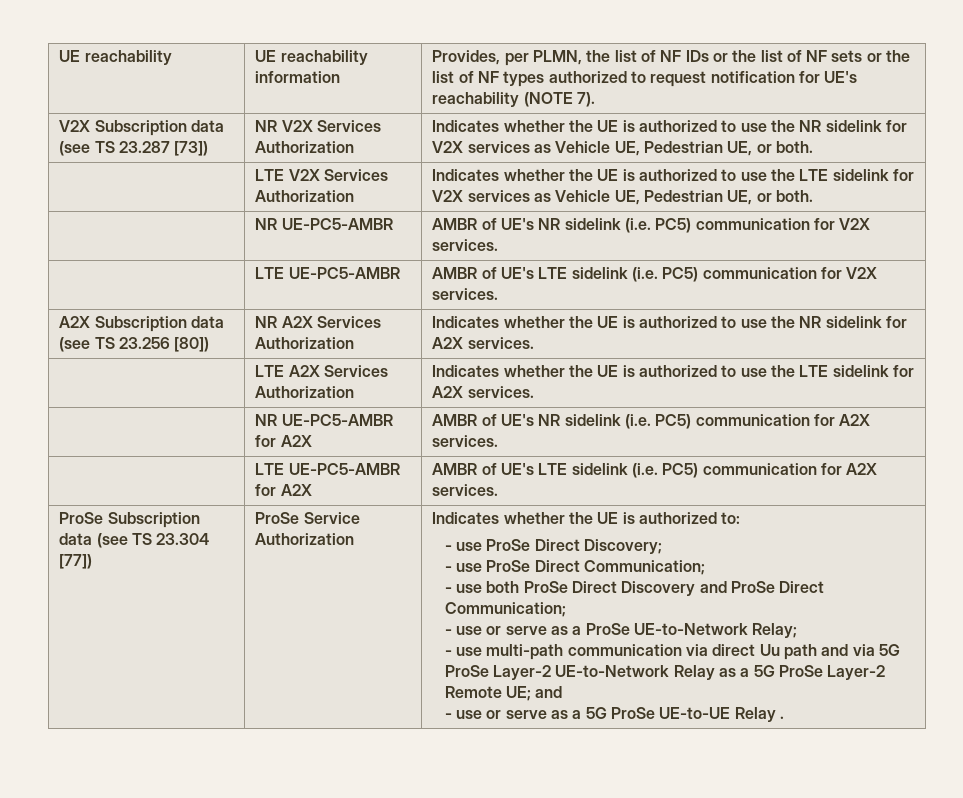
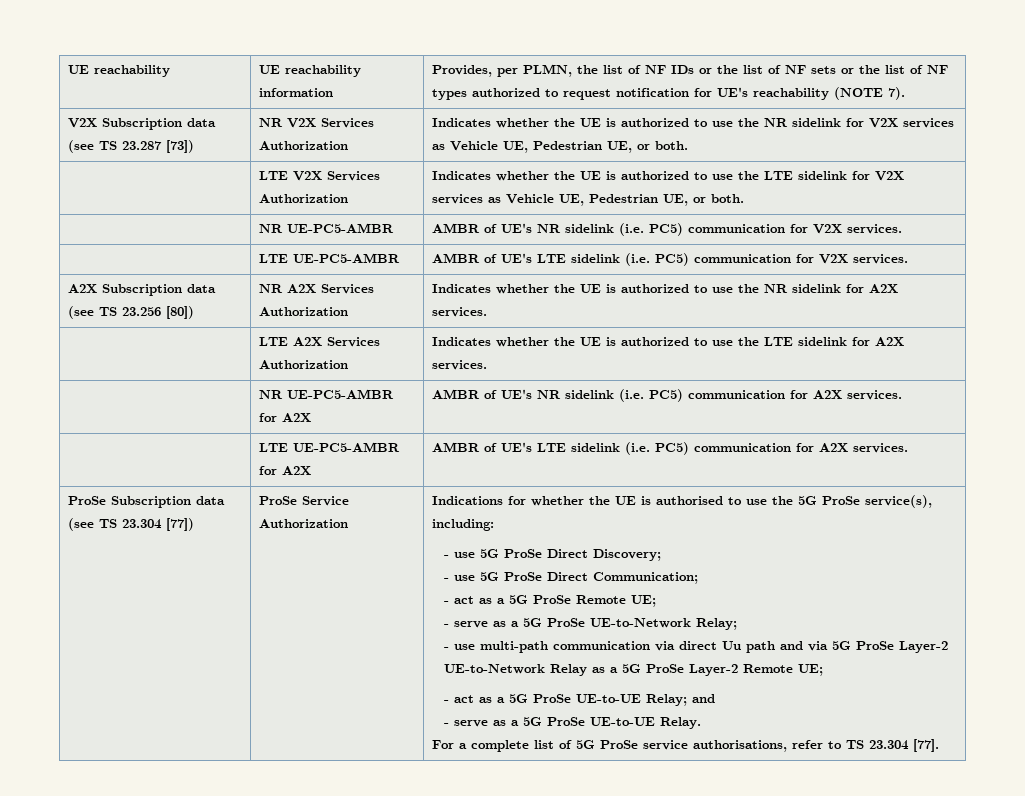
- Indicates whether the UE is authorized to:
- - use ProSe Direct Discovery;
+ Indications for whether the UE is authorised to use the 5G ProSe service(s), including:
+ - use 5G ProSe Direct Discovery;
- - use ProSe Direct Communication;
- - use both ProSe Direct Discovery and ProSe Direct Communication;
- - use or serve as a ProSe UE-to-Network Relay;
+ - use 5G ProSe Direct Communication;
+ - act as a 5G ProSe Remote UE;
+ - serve as a 5G ProSe UE-to-Network Relay;
- - use multi-path communication via direct Uu path and via 5G ProSe Layer-2 UE-to-Network Relay as a 5G ProSe Layer-2 Remote UE; and
+ - use multi-path communication via direct Uu path and via 5G ProSe Layer-2 UE-to-Network Relay as a 5G ProSe Layer-2 Remote UE;
+ - act as a 5G ProSe UE-to-UE Relay; and
- - use or serve as a 5G ProSe UE-to-UE Relay .
+ - serve as a 5G ProSe UE-to-UE Relay.
+ For a complete list of 5G ProSe service authorisations, refer to TS 23.304 [77].

